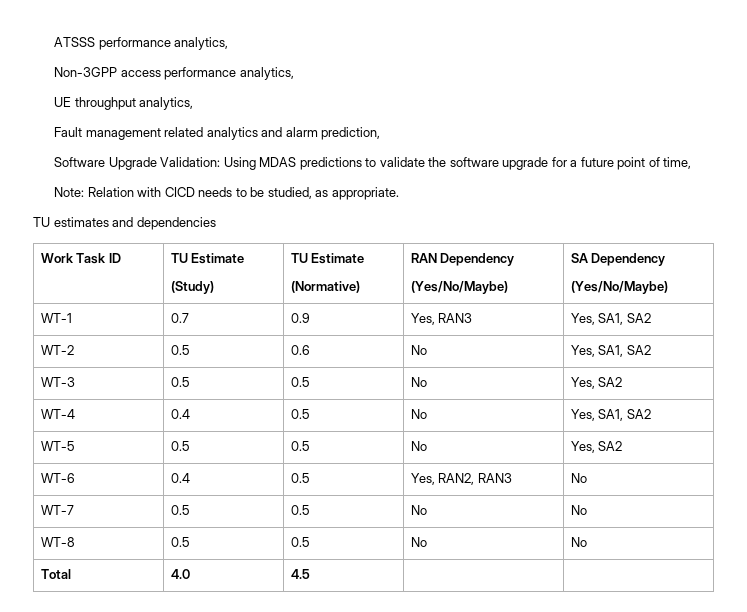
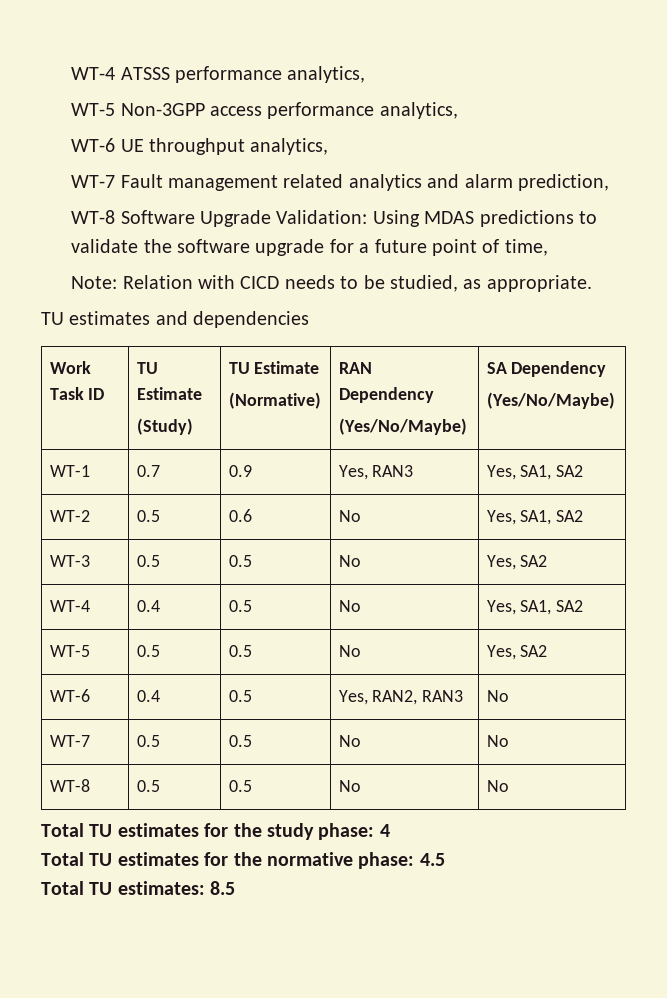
- ATSSS performance analytics,
+ WT-4 ATSSS performance analytics,
- Non-3GPP access performance analytics,
+ WT-5 Non-3GPP access performance analytics,
- UE throughput analytics,
+ WT-6 UE throughput analytics,
- Fault management related analytics and alarm prediction,
+ WT-7 Fault management related analytics and alarm prediction,
- Software Upgrade Validation: Using MDAS predictions to validate the software upgrade for a future point of time,
+ WT-8 Software Upgrade Validation: Using MDAS predictions to validate the software upgrade for a future point of time,
- Total | 4.0 | 4.5 | |
+ Total TU estimates for the study phase: 4
+ Total TU estimates for the normative phase: 4.5
+ Total TU estimates: 8.5

